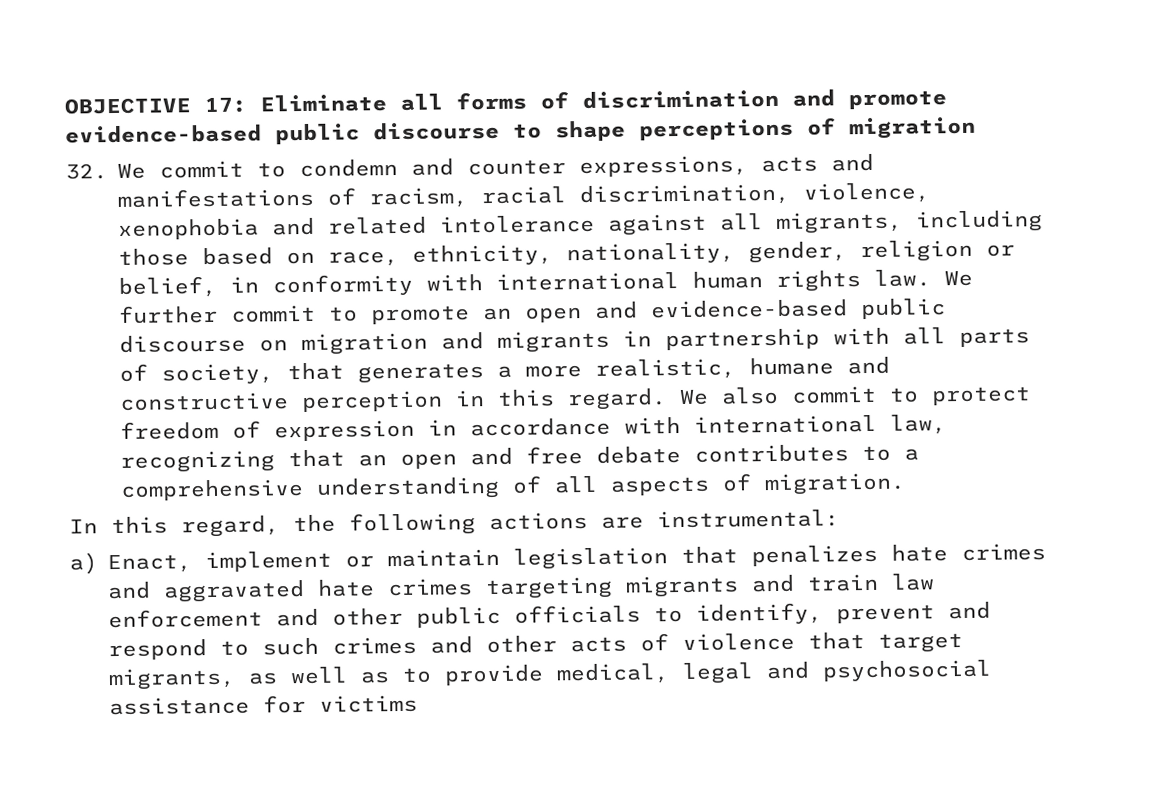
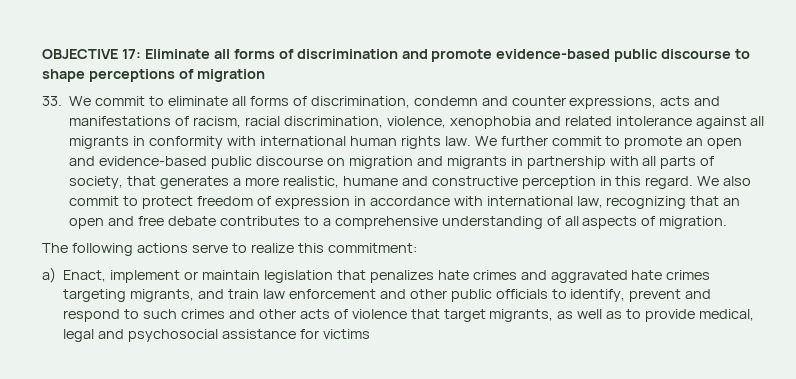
- 32. We commit to condemn and counter expressions, acts and manifestations of racism, racial discrimination, violence, xenophobia and related intolerance against all migrants, including those based on race, ethnicity, nationality, gender, religion or belief, in conformity with international human rights law.
+ 33. We commit to eliminate all forms of discrimination, condemn and counter expressions, acts and manifestations of racism, racial discrimination, violence, xenophobia and related intolerance against all migrants in conformity with international human rights law.
- In this regard, the following actions are instrumental:
+ The following actions serve to realize this commitment:
- a) Enact, implement or maintain legislation that penalizes hate crimes and aggravated hate crimes targeting migrants and train law enforcement and other public officials to identify, prevent and respond to such crimes and other acts of violence that target migrants, as well as to provide medical, legal and psychosocial assistance for victims
+ a) Enact, implement or maintain legislation that penalizes hate crimes and aggravated hate crimes targeting migrants, and train law enforcement and other public officials to identify, prevent and respond to such crimes and other acts of violence that target migrants, as well as to provide medical, legal and psychosocial assistance for victims

